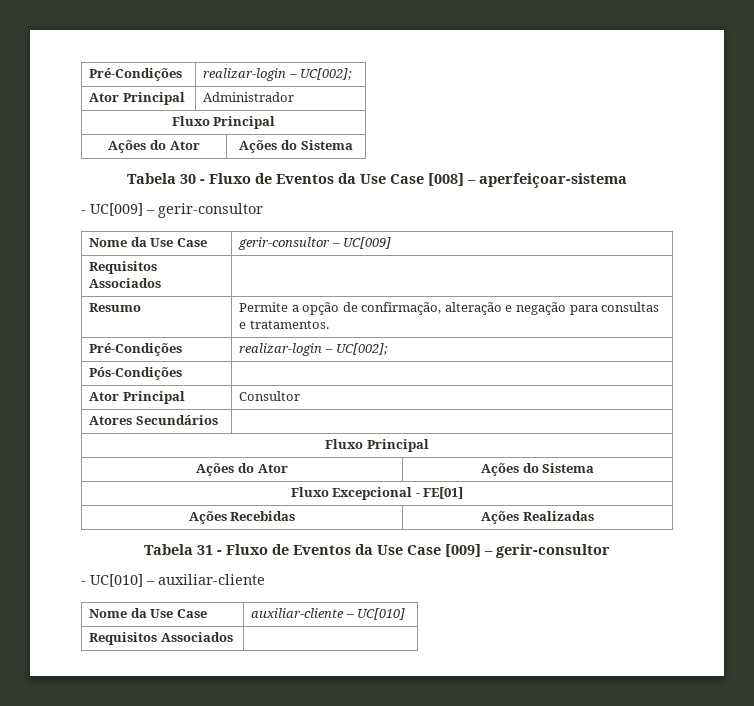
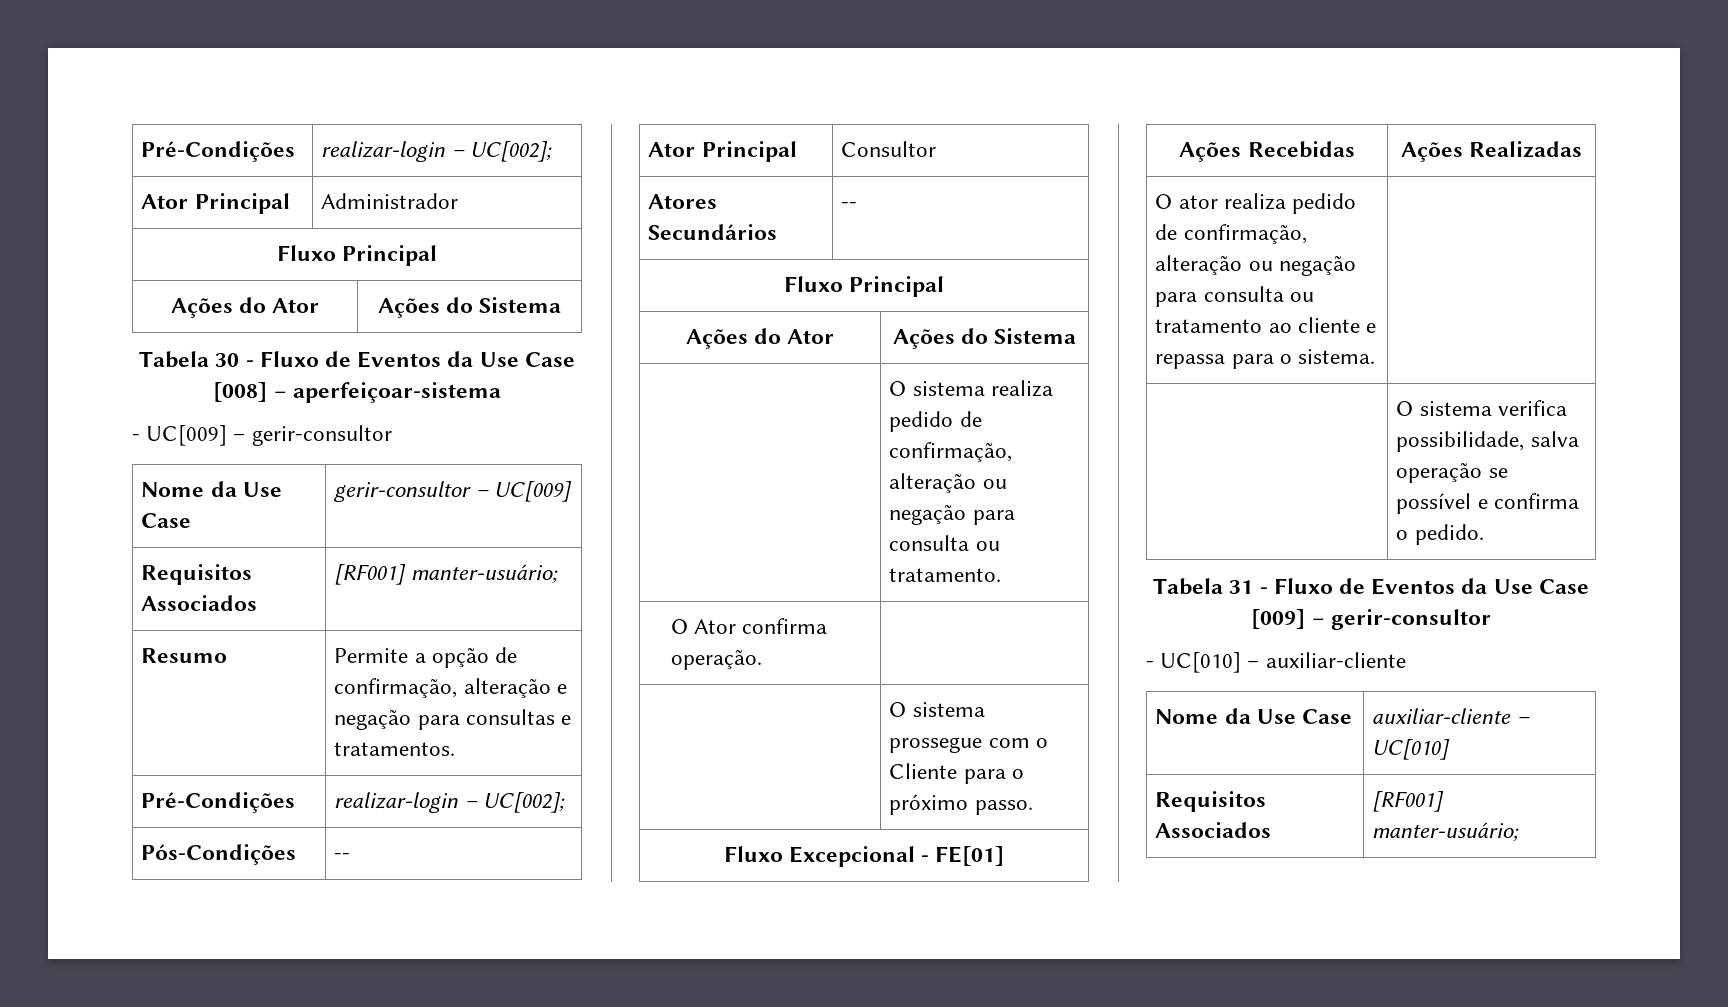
  Nome da Use Case | gerir-consultor – UC[009]
- Requisitos Associados |
+ Requisitos Associados | [RF001] manter-usuário;
- Pós-Condições |
+ Pós-Condições | --
- Atores Secundários |
+ Atores Secundários | --
  Fluxo Principal
  Ações do Ator | Ações do Sistema
+ | O sistema realiza pedido de confirmação, alteração ou negação para consulta ou tratamento.
+ O Ator confirma operação. |
+ | O sistema prossegue com o Cliente para o próximo passo.
+ O ator realiza pedido de confirmação, alteração ou negação para consulta ou tratamento ao cliente e repassa para o sistema. |
+ | O sistema verifica possibilidade, salva operação se possível e confirma o pedido.
  Nome da Use Case | auxiliar-cliente – UC[010]
- Requisitos Associados |
+ Requisitos Associados | [RF001] manter-usuário;

